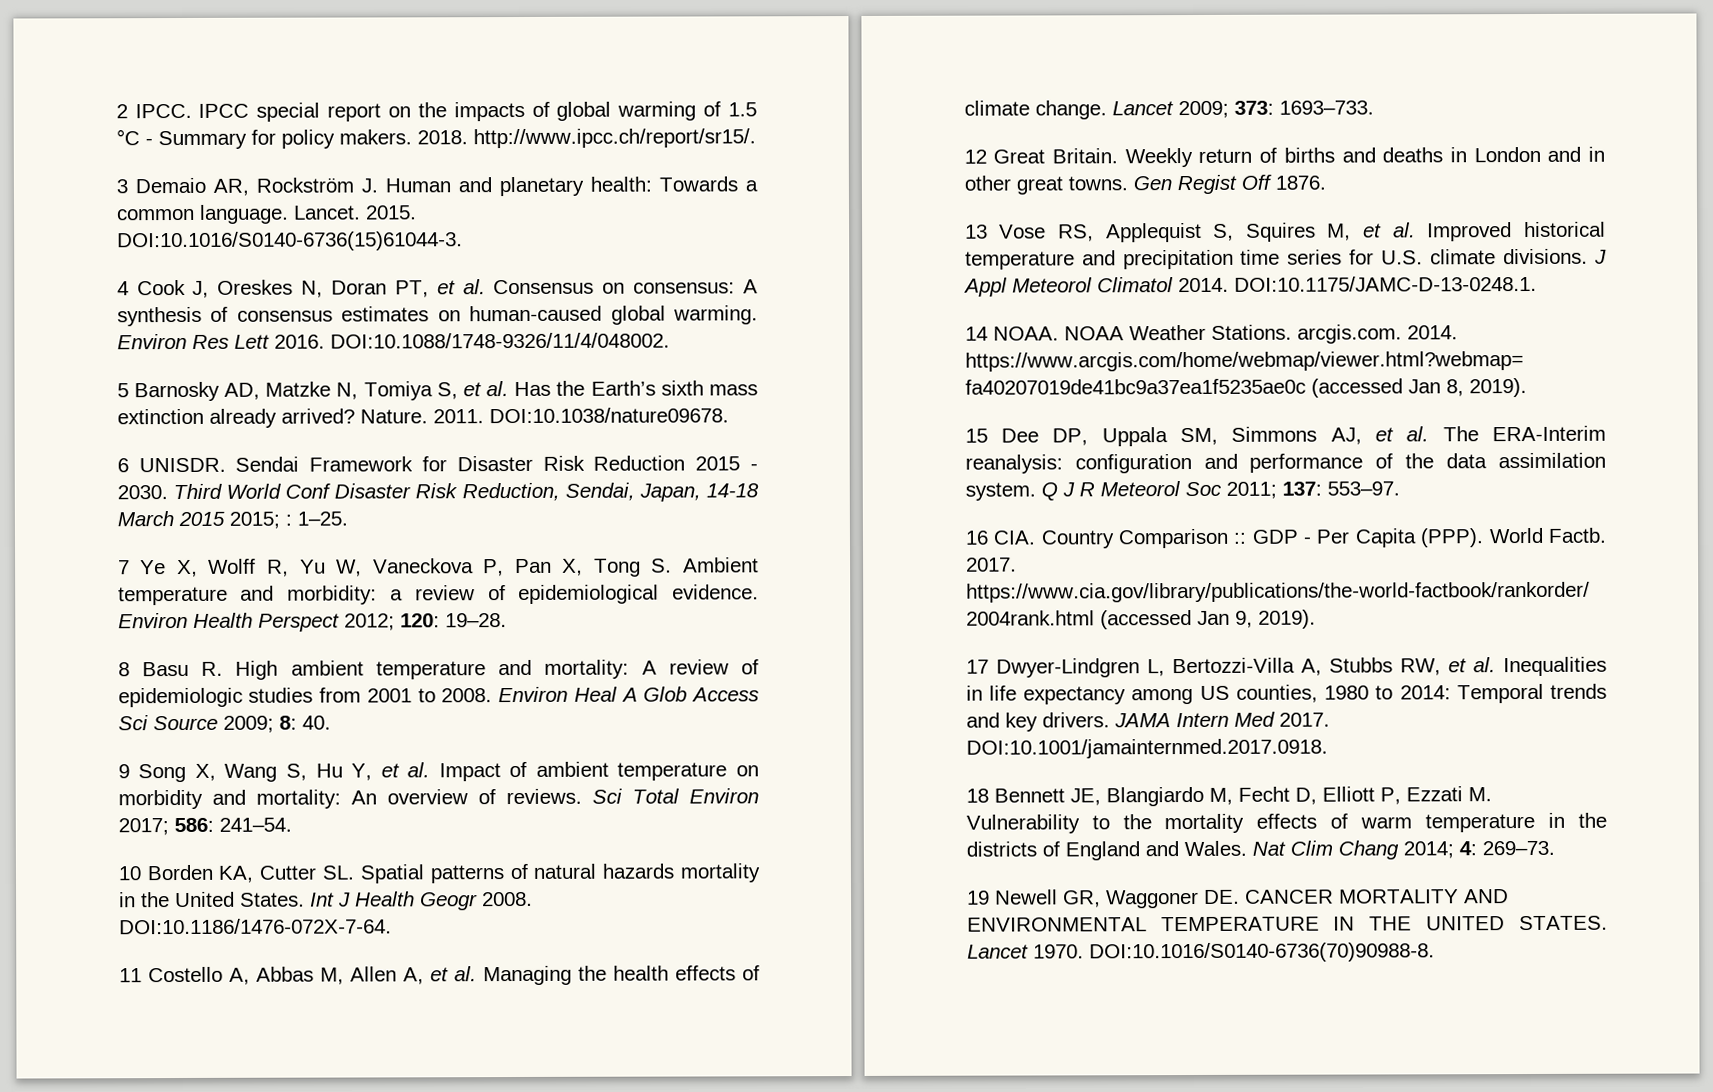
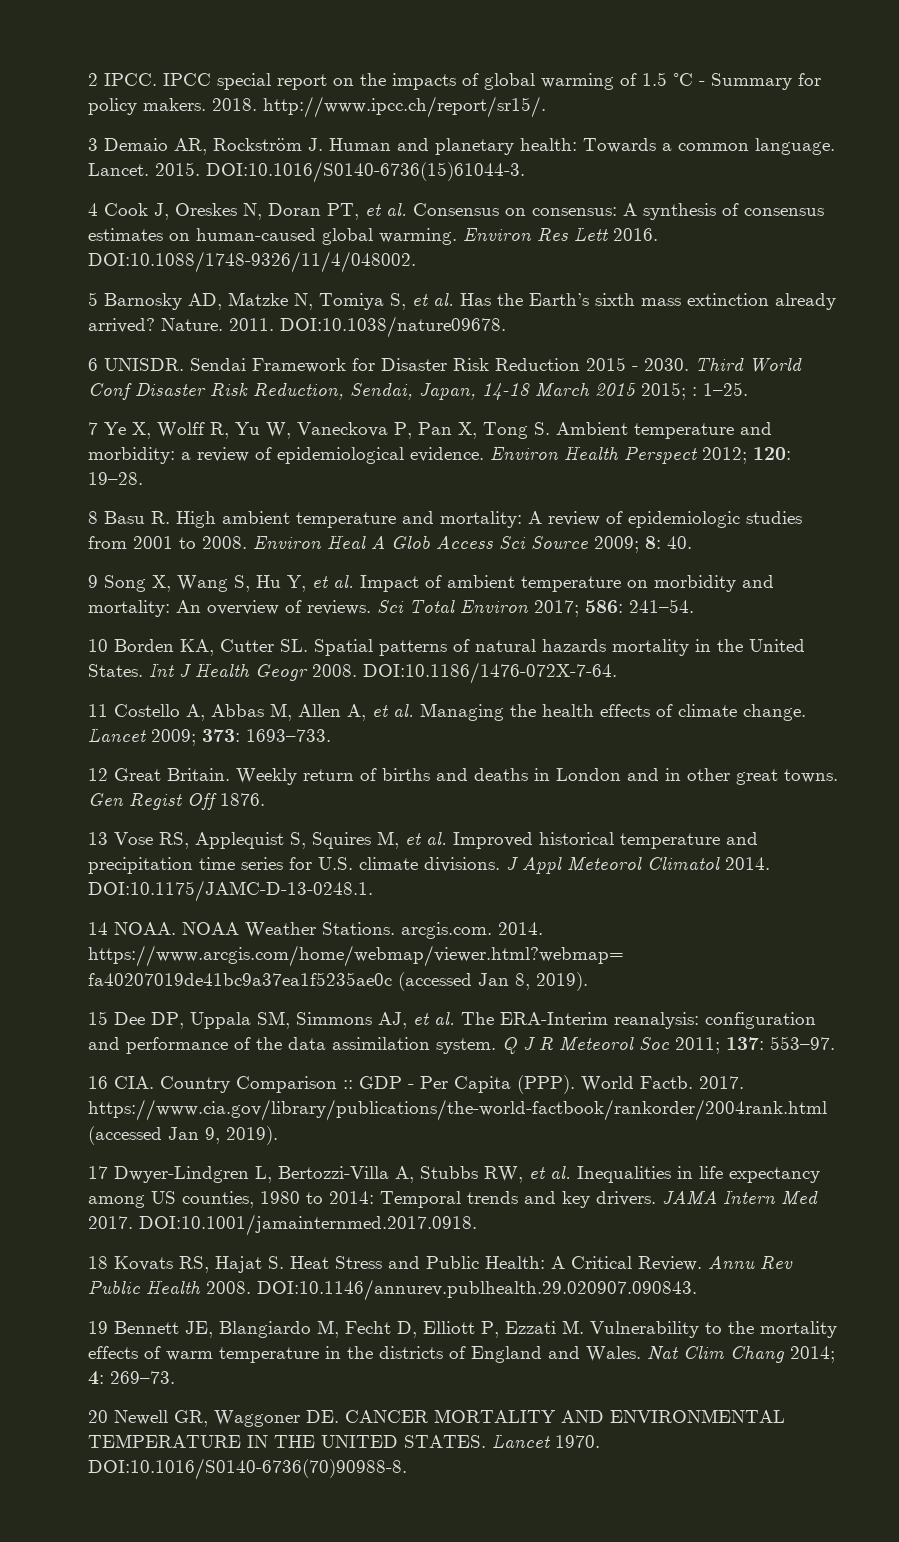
- 18 Bennett JE, Blangiardo M, Fecht D, Elliott P, Ezzati M. Vulnerability to the mortality effects of warm temperature in the districts of England and Wales.
+ 18 Kovats RS, Hajat S. Heat Stress and Public Health: A Critical Review. Annu Rev Public Health 2008. DOI:10.1146/annurev.publhealth.29.020907.090843.
+ 19 Bennett JE, Blangiardo M, Fecht D, Elliott P, Ezzati M. Vulnerability to the mortality effects of warm temperature in the districts of England and Wales.
- 19 Newell GR, Waggoner DE. CANCER MORTALITY AND ENVIRONMENTAL TEMPERATURE IN THE UNITED STATES.
+ 20 Newell GR, Waggoner DE. CANCER MORTALITY AND ENVIRONMENTAL TEMPERATURE IN THE UNITED STATES.

